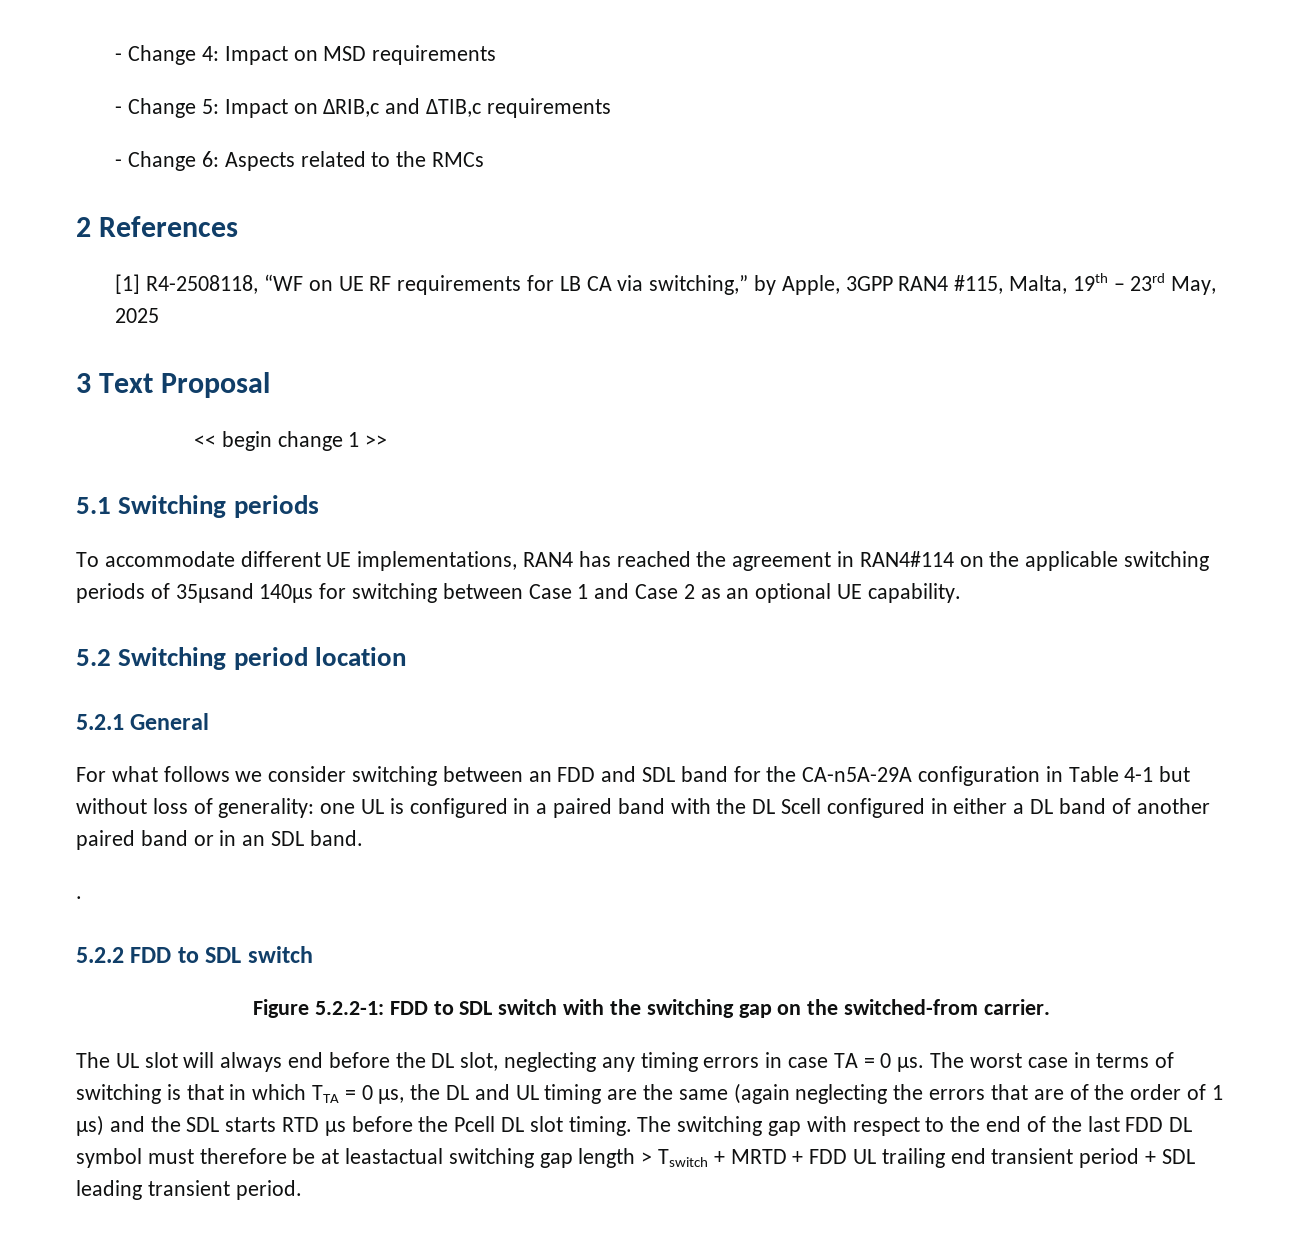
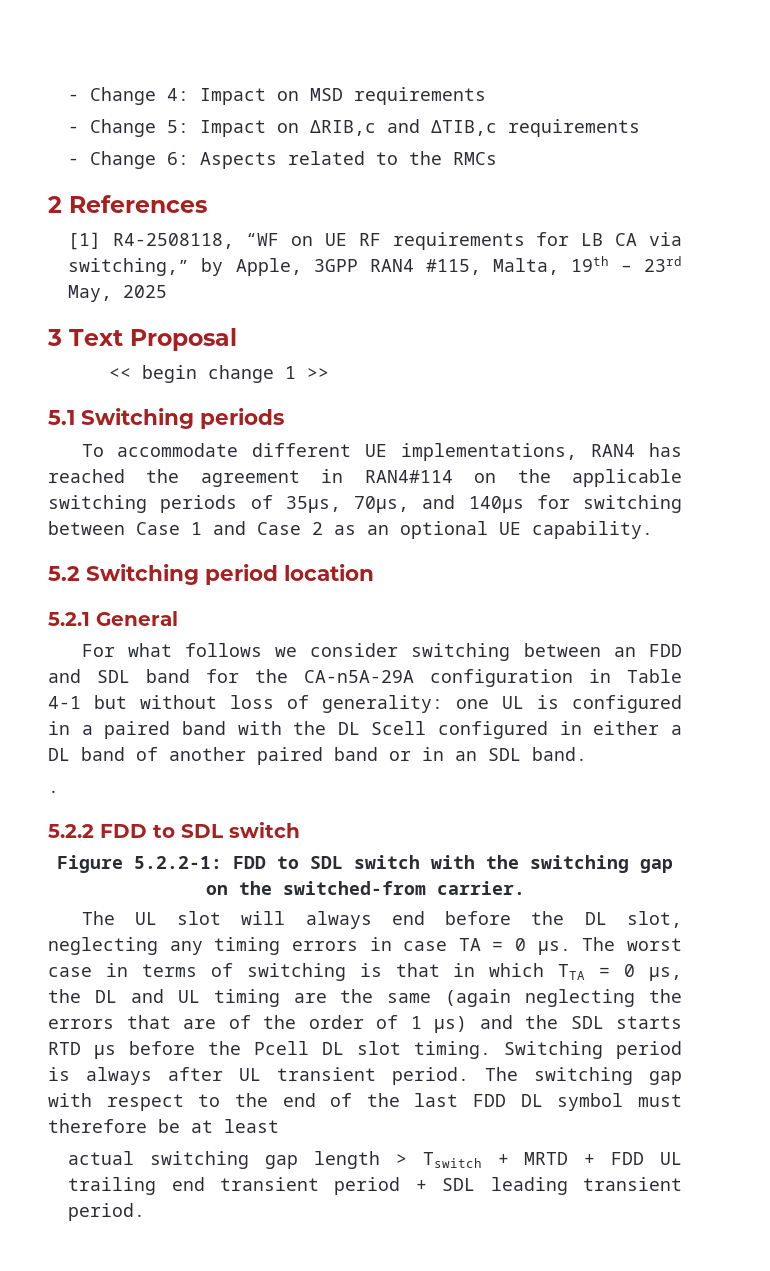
- To accommodate different UE implementations, RAN4 has reached the agreement in RAN4#114 on the applicable switching periods of 35μsand 140μs for switching between Case 1 and Case 2 as an optional UE capability.
+ To accommodate different UE implementations, RAN4 has reached the agreement in RAN4#114 on the applicable switching periods of 35μs, 70μs, and 140μs for switching between Case 1 and Case 2 as an optional UE capability.
+ Switching period is always after UL transient period.
- The switching gap with respect to the end of the last FDD DL symbol must therefore be at leastactual switching gap length > Tswitch + MRTD + FDD UL trailing end transient period + SDL leading transient period.
+ The switching gap with respect to the end of the last FDD DL symbol must therefore be at least
+ actual switching gap length > Tswitch + MRTD + FDD UL trailing end transient period + SDL leading transient period.

